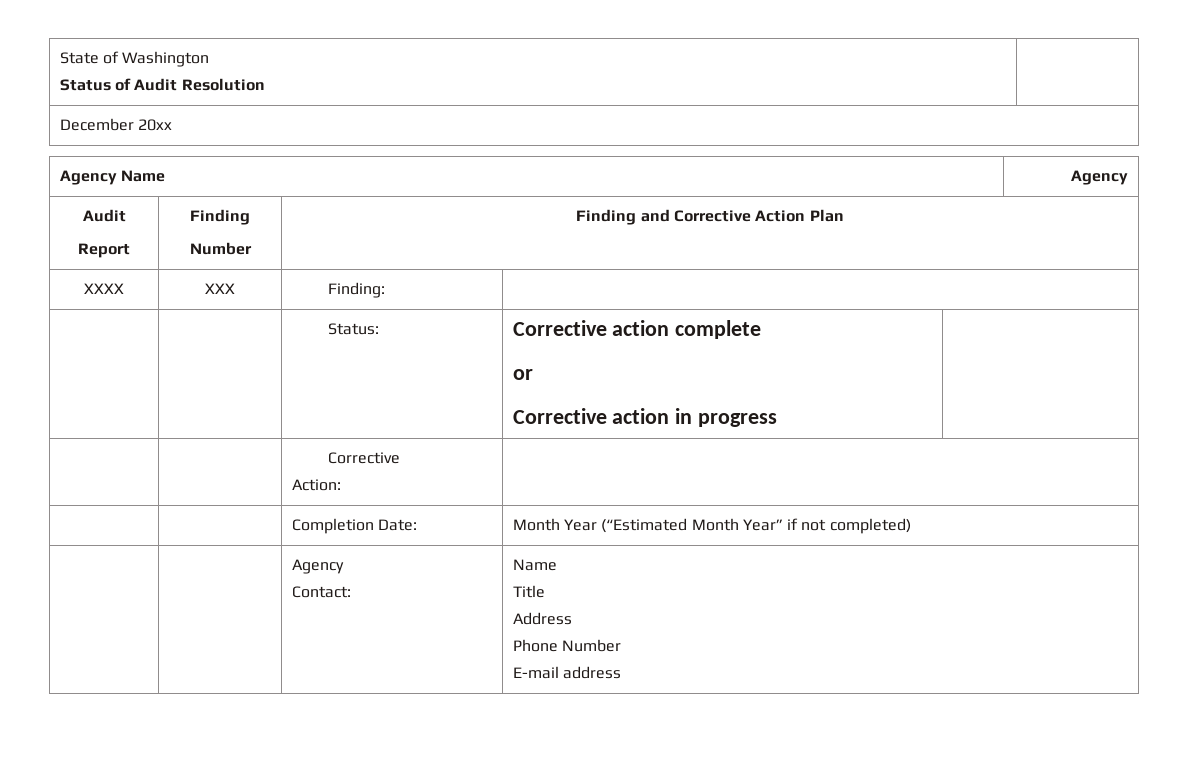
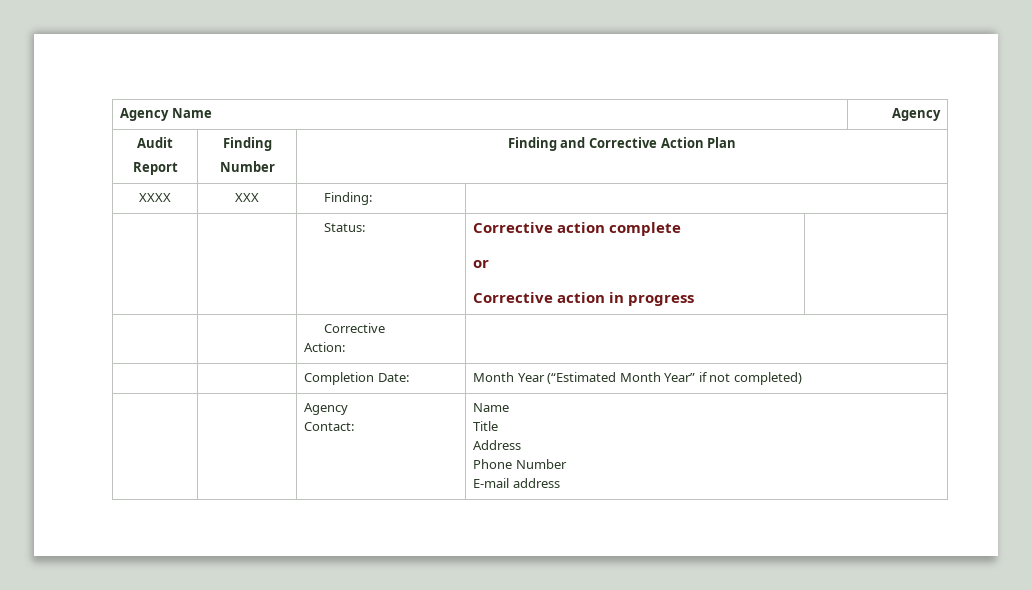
- State of Washington
- Status of Audit Resolution |
- December 20xx

